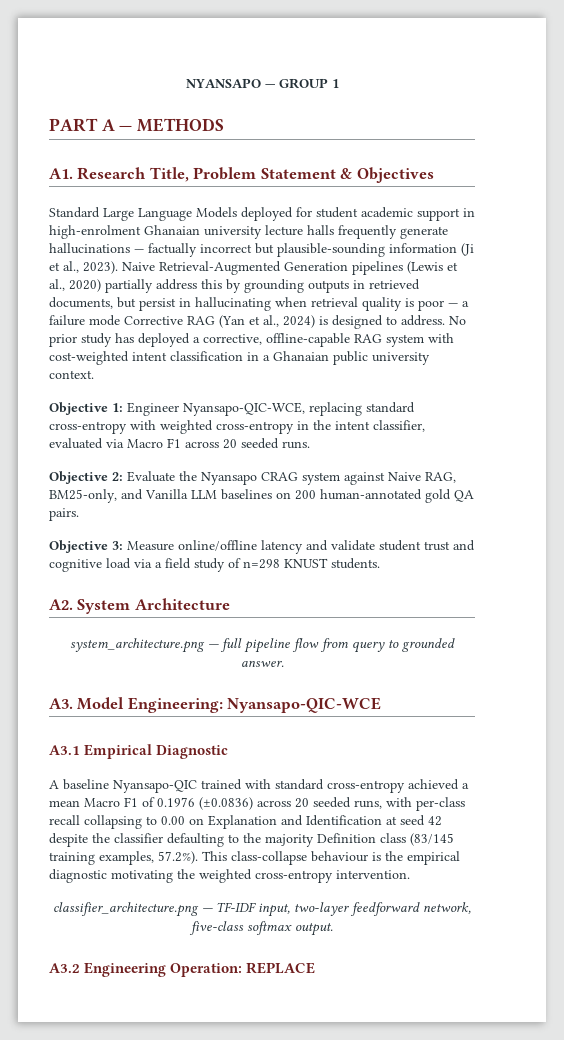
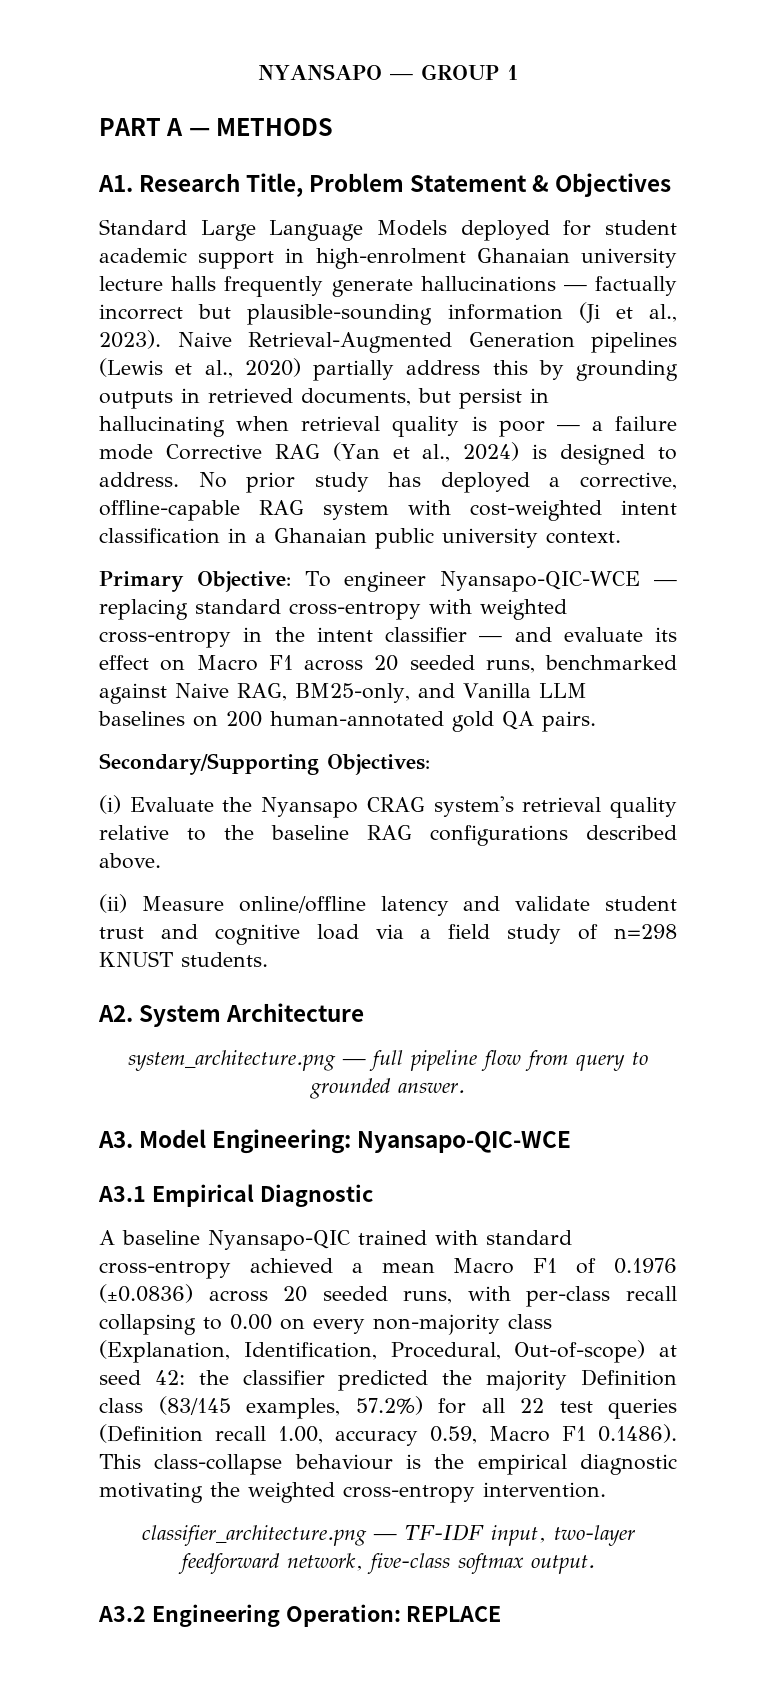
- Objective 1: Engineer Nyansapo-QIC-WCE, replacing standard cross-entropy with weighted cross-entropy in the intent classifier, evaluated via Macro F1 across 20 seeded runs.
- Objective 2: Evaluate the Nyansapo CRAG system against Naive RAG, BM25-only, and Vanilla LLM baselines on 200 human-annotated gold QA pairs.
+ Primary Objective: To engineer Nyansapo-QIC-WCE — replacing standard cross-entropy with weighted cross-entropy in the intent classifier — and evaluate its effect on Macro F1 across 20 seeded runs, benchmarked against Naive RAG, BM25-only, and Vanilla LLM baselines on 200 human-annotated gold QA pairs.
- Objective 3: Measure online/offline latency and validate student trust and cognitive load via a field study of n=298 KNUST students.
+ Secondary/Supporting Objectives:
+ (i) Evaluate the Nyansapo CRAG system's retrieval quality relative to the baseline RAG configurations described above.
+ (ii) Measure online/offline latency and validate student trust and cognitive load via a field study of n=298 KNUST students.
- A baseline Nyansapo-QIC trained with standard cross-entropy achieved a mean Macro F1 of 0.1976 (±0.0836) across 20 seeded runs, with per-class recall collapsing to 0.00 on Explanation and Identification at seed 42 despite the classifier defaulting to the majority Definition class (83/145 training examples, 57.2%). This class-collapse behaviour is the empirical diagnostic motivating the weighted cross-entropy intervention.
+ A baseline Nyansapo-QIC trained with standard cross-entropy achieved a mean Macro F1 of 0.1976 (±0.0836) across 20 seeded runs, with per-class recall collapsing to 0.00 on every non-majority class (Explanation, Identification, Procedural, Out-of-scope) at seed 42: the classifier predicted the majority Definition class (83/145 examples, 57.2%) for all 22 test queries (Definition recall 1.00, accuracy 0.59, Macro F1 0.1486). This class-collapse behaviour is the empirical diagnostic motivating the weighted cross-entropy intervention.

